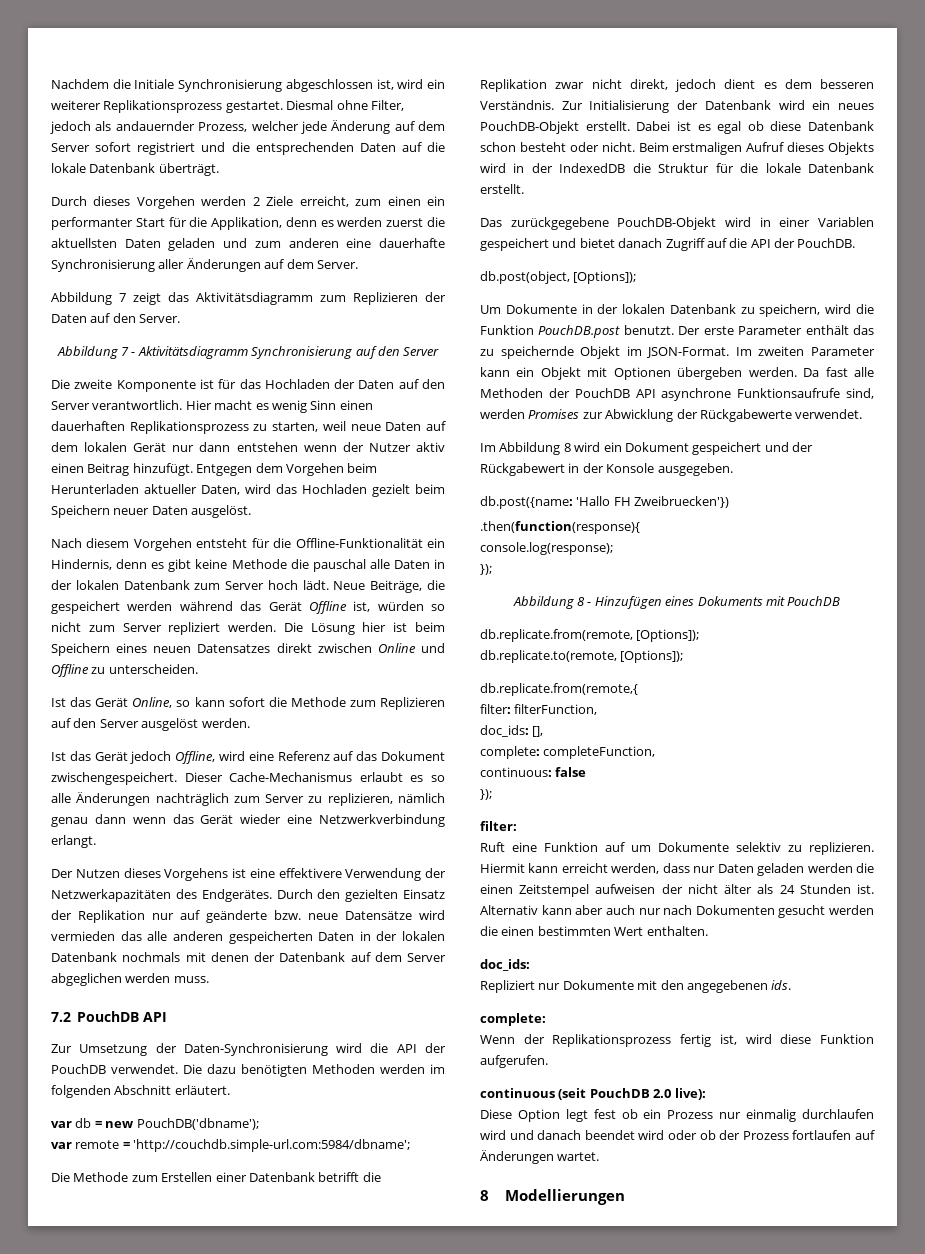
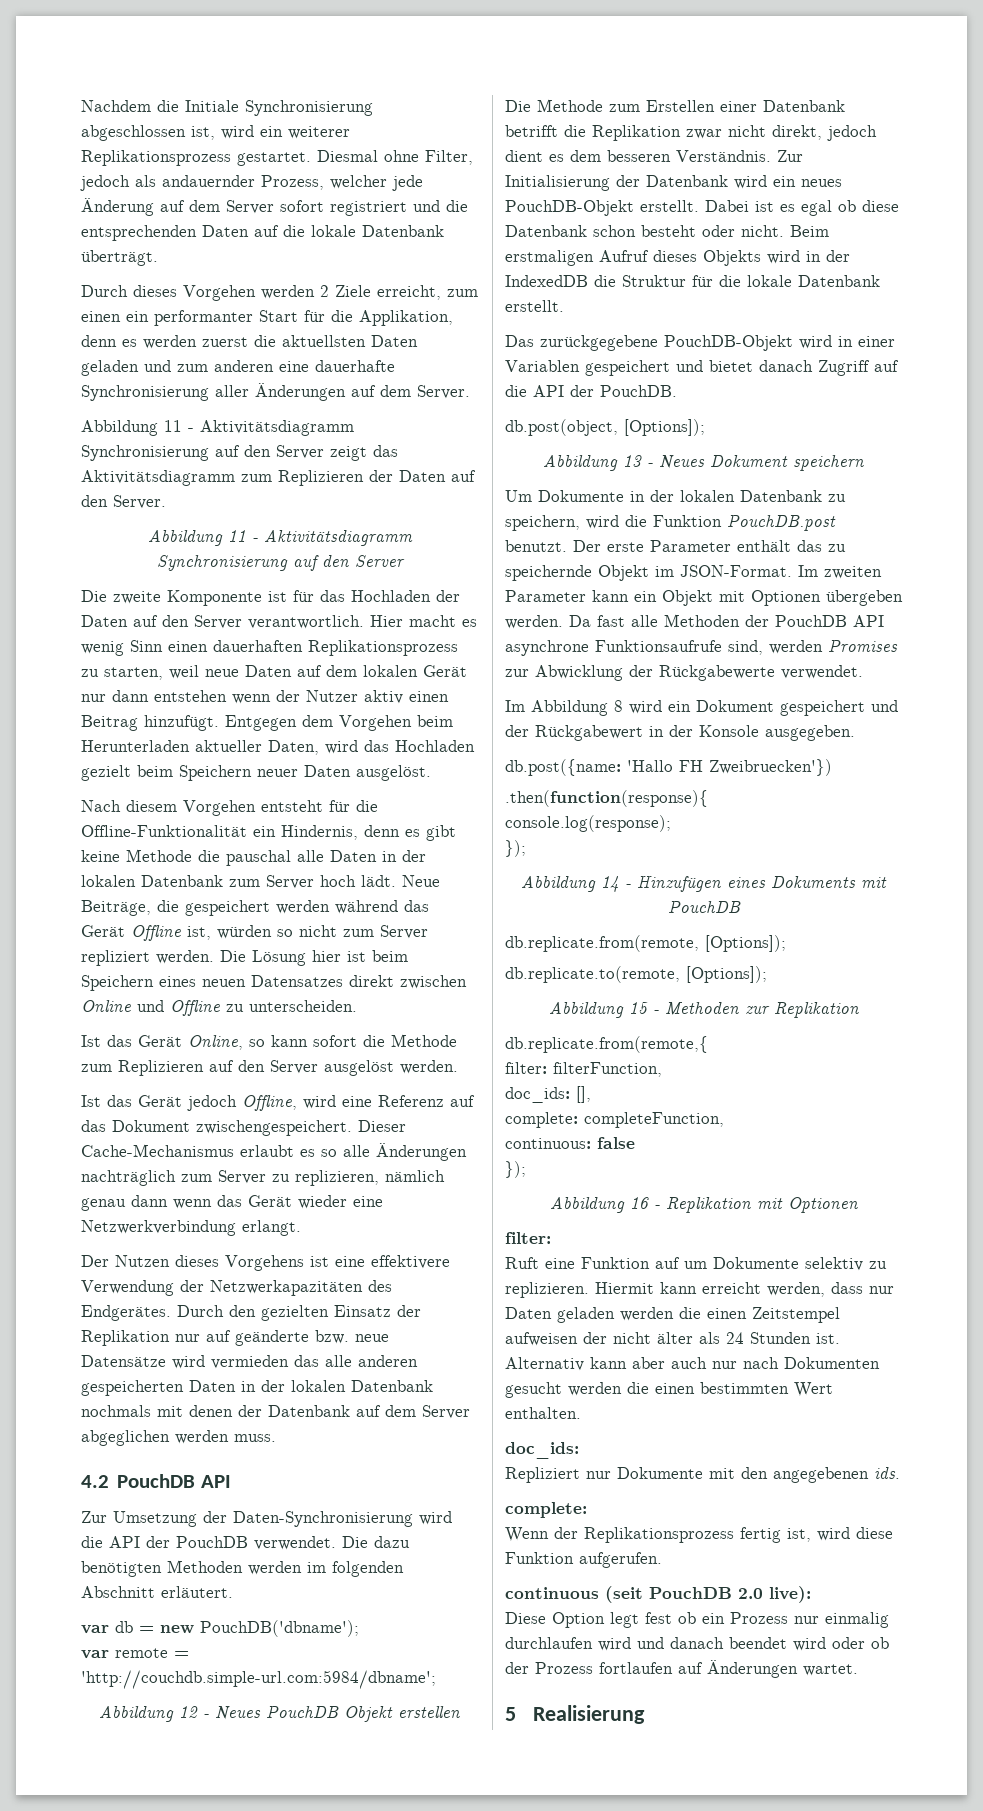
- Abbildung 7 zeigt das Aktivitätsdiagramm zum Replizieren der Daten auf den Server.
- Abbildung 7 - Aktivitätsdiagramm Synchronisierung auf den Server
+ Abbildung 11 - Aktivitätsdiagramm Synchronisierung auf den Server zeigt das Aktivitätsdiagramm zum Replizieren der Daten auf den Server.
+ Abbildung 11 - Aktivitätsdiagramm Synchronisierung auf den Server
- 7.2 PouchDB API
+ 4.2 PouchDB API
+ Abbildung 12 - Neues PouchDB Objekt erstellen
+ Abbildung 13 - Neues Dokument speichern
- Abbildung 8 - Hinzufügen eines Dokuments mit PouchDB
+ Abbildung 14 - Hinzufügen eines Dokuments mit PouchDB
+ Abbildung 15 - Methoden zur Replikation
+ Abbildung 16 - Replikation mit Optionen
- 8 Modellierungen
+ 5 Realisierung

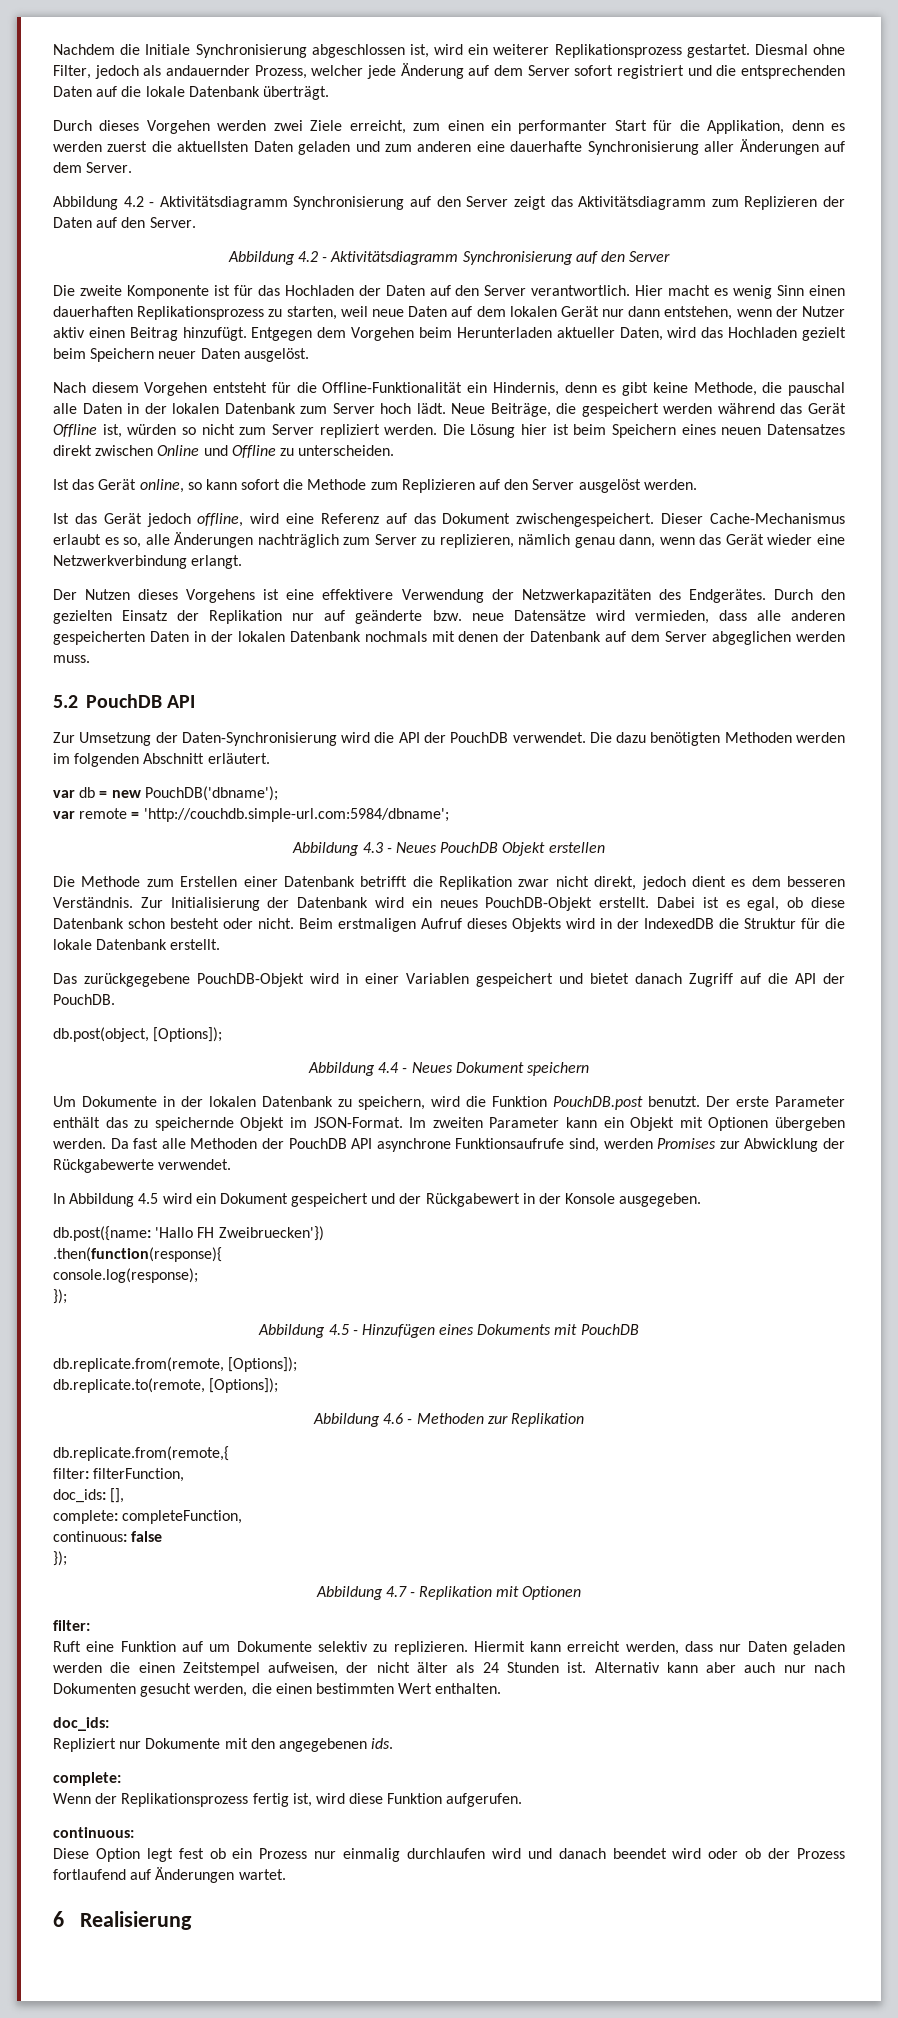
- Durch dieses Vorgehen werden 2 Ziele erreicht, zum einen ein performanter Start für die Applikation, denn es werden zuerst die aktuellsten Daten geladen und zum anderen eine dauerhafte Synchronisierung aller Änderungen auf dem Server.
+ Durch dieses Vorgehen werden zwei Ziele erreicht, zum einen ein performanter Start für die Applikation, denn es werden zuerst die aktuellsten Daten geladen und zum anderen eine dauerhafte Synchronisierung aller Änderungen auf dem Server.
- Abbildung 11 - Aktivitätsdiagramm Synchronisierung auf den Server zeigt das Aktivitätsdiagramm zum Replizieren der Daten auf den Server.
- Abbildung 11 - Aktivitätsdiagramm Synchronisierung auf den Server
+ Abbildung 4.2 - Aktivitätsdiagramm Synchronisierung auf den Server zeigt das Aktivitätsdiagramm zum Replizieren der Daten auf den Server.
+ Abbildung 4.2 - Aktivitätsdiagramm Synchronisierung auf den Server
- Hier macht es wenig Sinn einen dauerhaften Replikationsprozess zu starten, weil neue Daten auf dem lokalen Gerät nur dann entstehen wenn der Nutzer aktiv einen Beitrag hinzufügt.
+ Hier macht es wenig Sinn einen dauerhaften Replikationsprozess zu starten, weil neue Daten auf dem lokalen Gerät nur dann entstehen, wenn der Nutzer aktiv einen Beitrag hinzufügt.
- Nach diesem Vorgehen entsteht für die Offline-Funktionalität ein Hindernis, denn es gibt keine Methode die pauschal alle Daten in der lokalen Datenbank zum Server hoch lädt.
+ Nach diesem Vorgehen entsteht für die Offline-Funktionalität ein Hindernis, denn es gibt keine Methode, die pauschal alle Daten in der lokalen Datenbank zum Server hoch lädt.
- Ist das Gerät Online, so kann sofort die Methode zum Replizieren auf den Server ausgelöst werden.
+ Ist das Gerät online, so kann sofort die Methode zum Replizieren auf den Server ausgelöst werden.
- Ist das Gerät jedoch Offline, wird eine Referenz auf das Dokument zwischengespeichert.
+ Ist das Gerät jedoch offline, wird eine Referenz auf das Dokument zwischengespeichert.
- Dieser Cache-Mechanismus erlaubt es so alle Änderungen nachträglich zum Server zu replizieren, nämlich genau dann wenn das Gerät wieder eine Netzwerkverbindung erlangt.
+ Dieser Cache-Mechanismus erlaubt es so, alle Änderungen nachträglich zum Server zu replizieren, nämlich genau dann, wenn das Gerät wieder eine Netzwerkverbindung erlangt.
- Durch den gezielten Einsatz der Replikation nur auf geänderte bzw. neue Datensätze wird vermieden das alle anderen gespeicherten Daten in der lokalen Datenbank nochmals mit denen der Datenbank auf dem Server abgeglichen werden muss.
+ Durch den gezielten Einsatz der Replikation nur auf geänderte bzw. neue Datensätze wird vermieden, dass alle anderen gespeicherten Daten in der lokalen Datenbank nochmals mit denen der Datenbank auf dem Server abgeglichen werden muss.
- 4.2 PouchDB API
+ 5.2 PouchDB API
- Abbildung 12 - Neues PouchDB Objekt erstellen
+ Abbildung 4.3 - Neues PouchDB Objekt erstellen
- Dabei ist es egal ob diese Datenbank schon besteht oder nicht.
+ Dabei ist es egal, ob diese Datenbank schon besteht oder nicht.
- Abbildung 13 - Neues Dokument speichern
+ Abbildung 4.4 - Neues Dokument speichern
- Im Abbildung 8 wird ein Dokument gespeichert und der Rückgabewert in der Konsole ausgegeben.
+ In Abbildung 4.5 wird ein Dokument gespeichert und der Rückgabewert in der Konsole ausgegeben.
- Abbildung 14 - Hinzufügen eines Dokuments mit PouchDB
+ Abbildung 4.5 - Hinzufügen eines Dokuments mit PouchDB
- Abbildung 15 - Methoden zur Replikation
+ Abbildung 4.6 - Methoden zur Replikation
- Abbildung 16 - Replikation mit Optionen
+ Abbildung 4.7 - Replikation mit Optionen
- Hiermit kann erreicht werden, dass nur Daten geladen werden die einen Zeitstempel aufweisen der nicht älter als 24 Stunden ist.
+ Hiermit kann erreicht werden, dass nur Daten geladen werden die einen Zeitstempel aufweisen, der nicht älter als 24 Stunden ist.
- Alternativ kann aber auch nur nach Dokumenten gesucht werden die einen bestimmten Wert enthalten.
+ Alternativ kann aber auch nur nach Dokumenten gesucht werden, die einen bestimmten Wert enthalten.
  Wenn der Replikationsprozess fertig ist, wird diese Funktion aufgerufen.
- continuous (seit PouchDB 2.0 live):
+ continuous:
- Diese Option legt fest ob ein Prozess nur einmalig durchlaufen wird und danach beendet wird oder ob der Prozess fortlaufen auf Änderungen wartet.
+ Diese Option legt fest ob ein Prozess nur einmalig durchlaufen wird und danach beendet wird oder ob der Prozess fortlaufend auf Änderungen wartet.
- 5 Realisierung
+ 6 Realisierung

